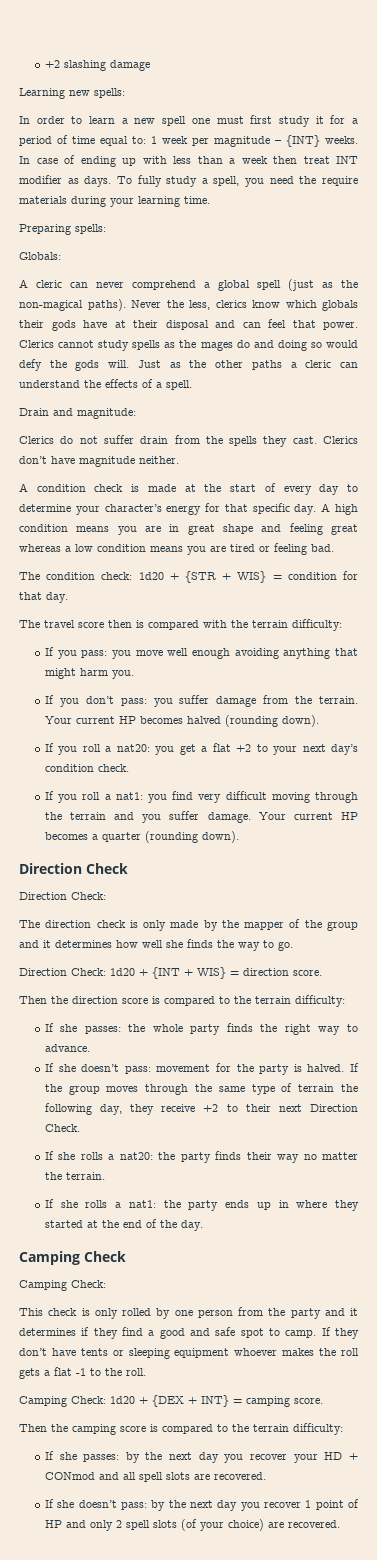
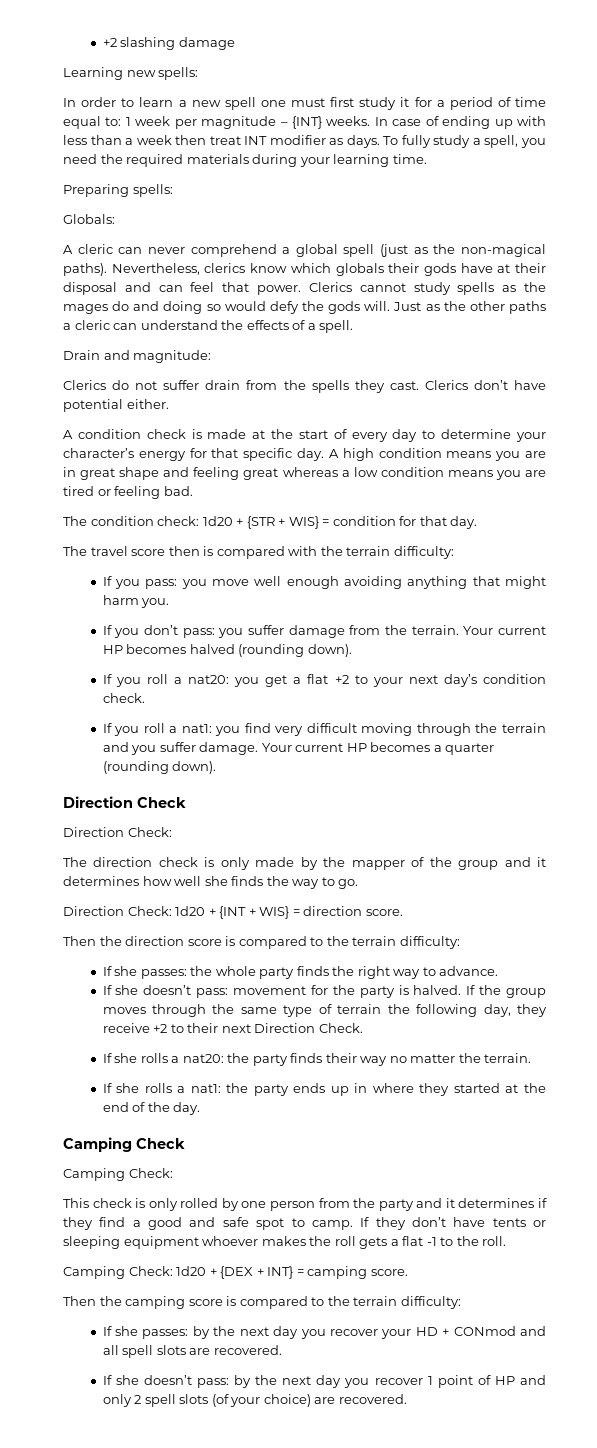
- To fully study a spell, you need the require materials during your learning time.
+ To fully study a spell, you need the required materials during your learning time.
- Never the less, clerics know which globals their gods have at their disposal and can feel that power.
+ Nevertheless, clerics know which globals their gods have at their disposal and can feel that power.
- Clerics don’t have magnitude neither.
+ Clerics don’t have potential either.

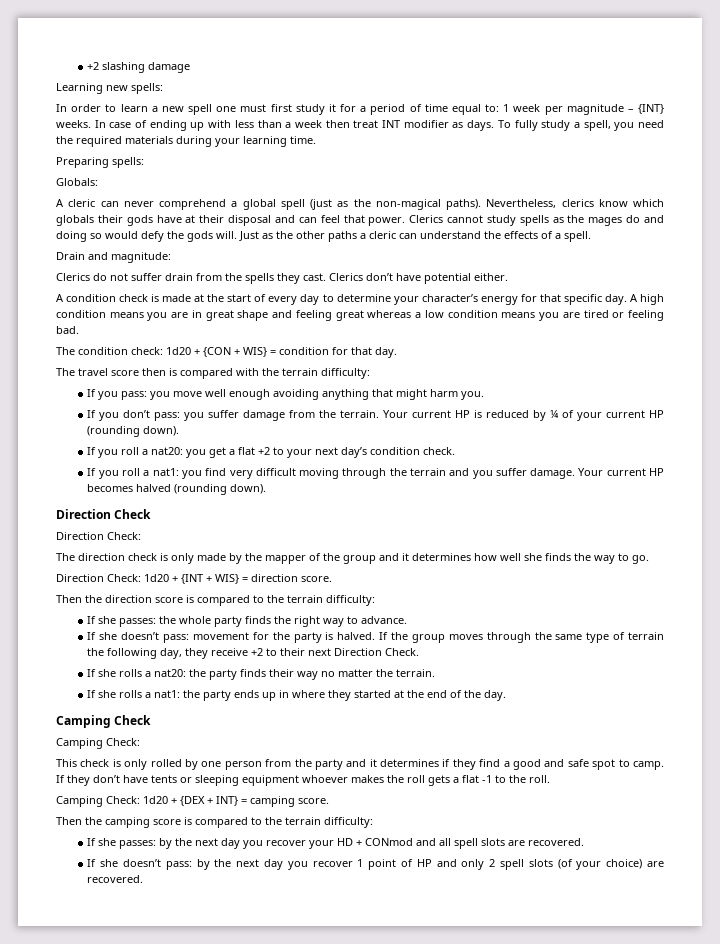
- The condition check: 1d20 + {STR + WIS} = condition for that day.
+ The condition check: 1d20 + {CON + WIS} = condition for that day.
- Your current HP becomes halved (rounding down).
+ Your current HP is reduced by ¼ of your current HP (rounding down).
- Your current HP becomes a quarter (rounding down).
+ Your current HP becomes halved (rounding down).

